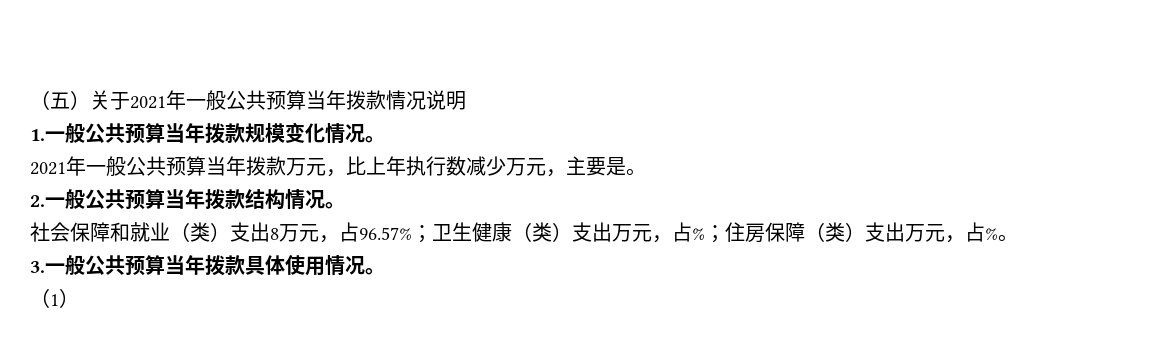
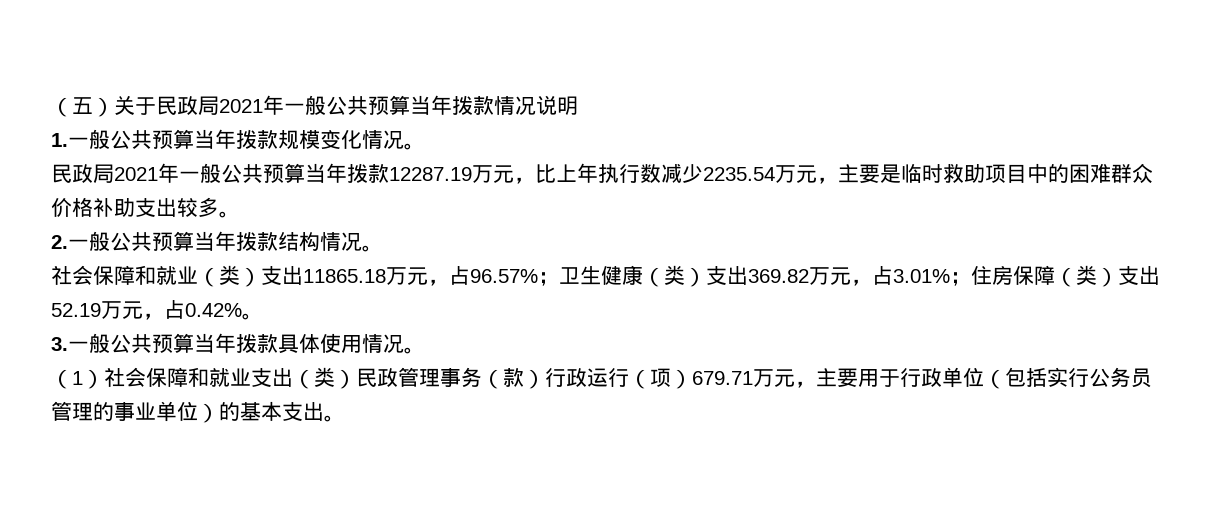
- （五）关于2021年一般公共预算当年拨款情况说明
+ （五）关于民政局2021年一般公共预算当年拨款情况说明
- 2021年一般公共预算当年拨款万元，比上年执行数减少万元，主要是。
+ 民政局2021年一般公共预算当年拨款12287.19万元，比上年执行数减少2235.54万元，主要是临时救助项目中的困难群众价格补助支出较多。
- 社会保障和就业（类）支出8万元，占96.57%；卫生健康（类）支出万元，占%；住房保障（类）支出万元，占%。
+ 社会保障和就业（类）支出11865.18万元，占96.57%；卫生健康（类）支出369.82万元，占3.01%；住房保障（类）支出52.19万元，占0.42%。
- （1）
+ （1）社会保障和就业支出（类）民政管理事务（款）行政运行（项）679.71万元，主要用于行政单位（包括实行公务员管理的事业单位）的基本支出。

